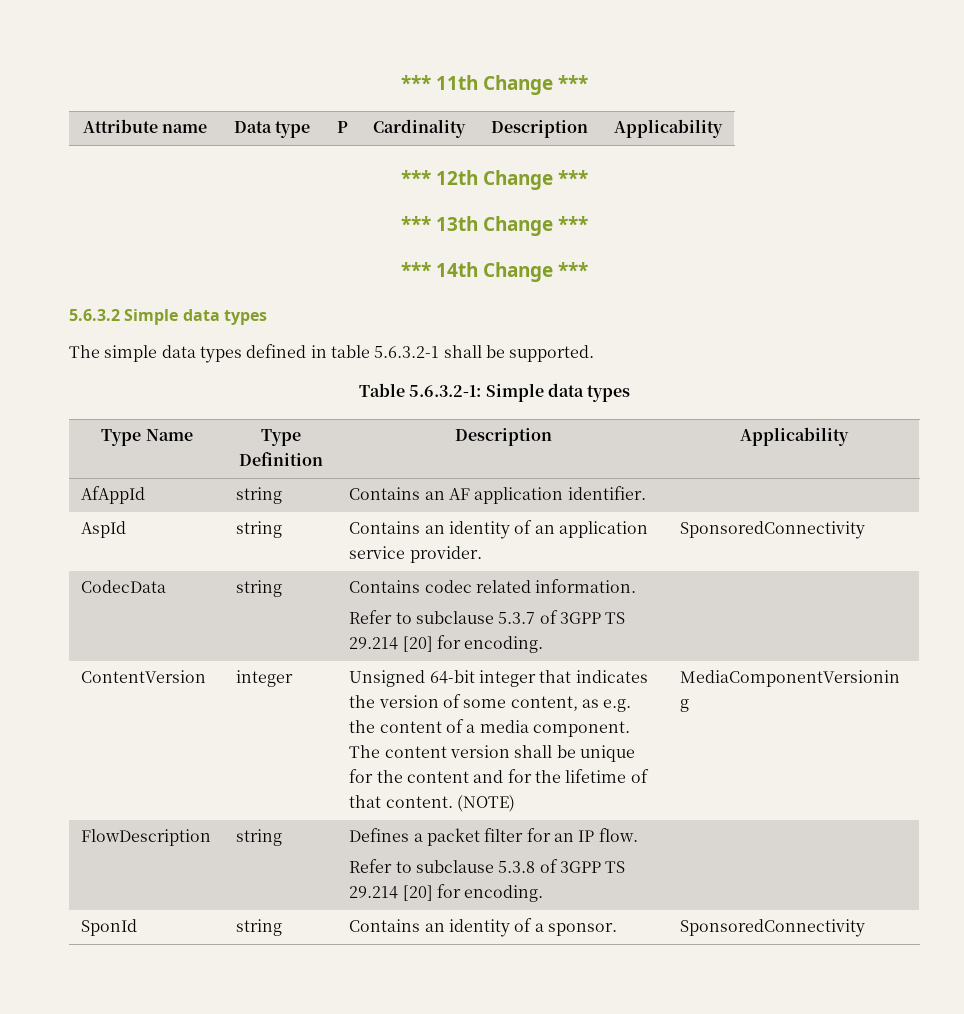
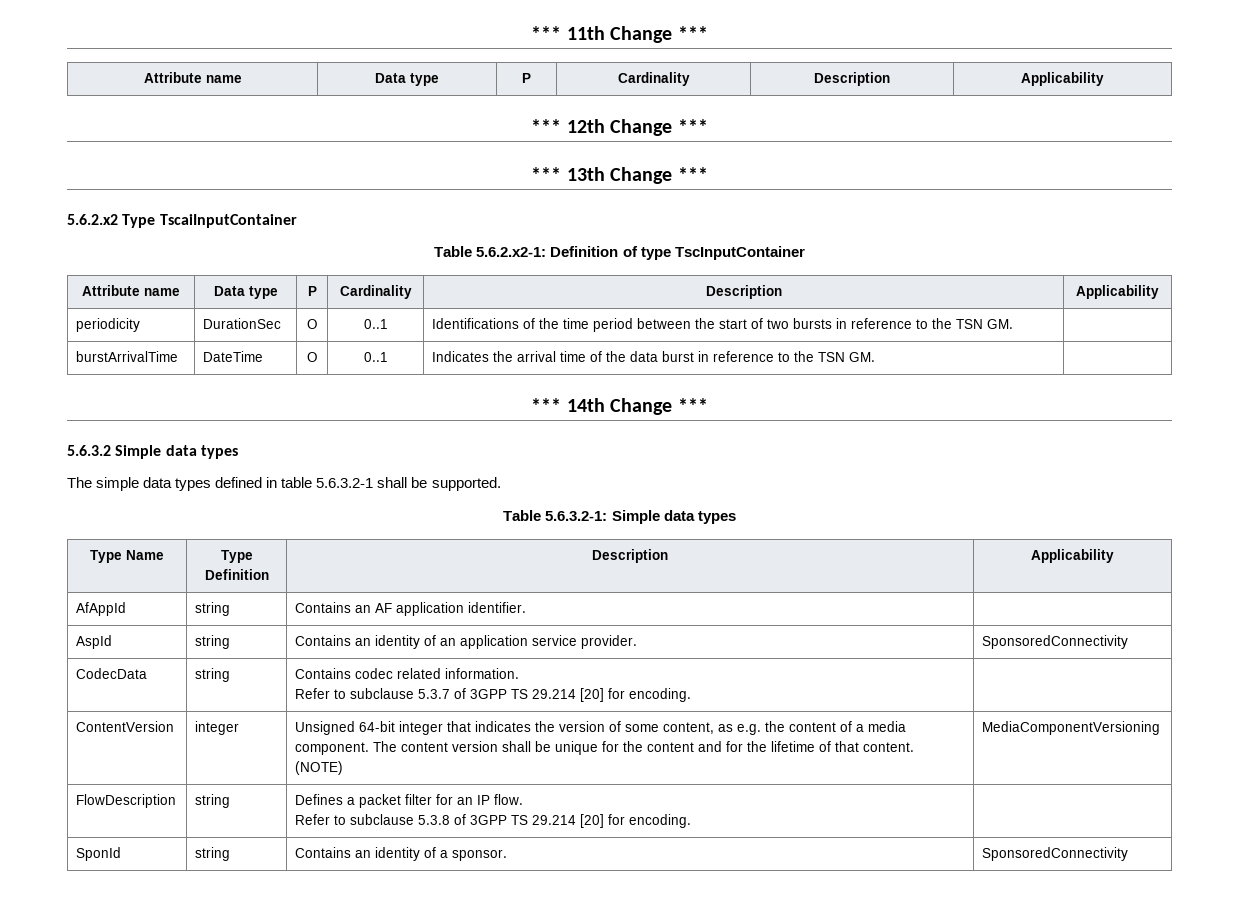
+ 5.6.2.x2 Type TscaiInputContainer
+ Table 5.6.2.x2-1: Definition of type TscInputContainer
+ Attribute name | Data type | P | Cardinality | Description | Applicability
+ periodicity | DurationSec | O | 0..1 | Identifications of the time period between the start of two bursts in reference to the TSN GM. |
+ burstArrivalTime | DateTime | O | 0..1 | Indicates the arrival time of the data burst in reference to the TSN GM. |

